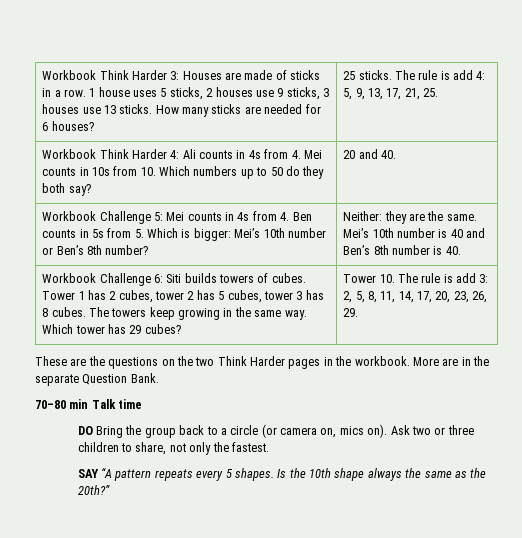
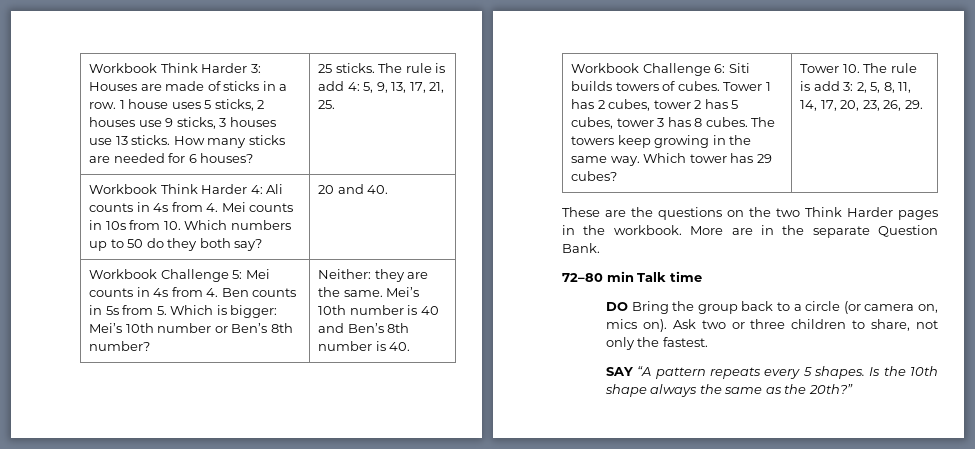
- 70–80 min Talk time
+ 72–80 min Talk time

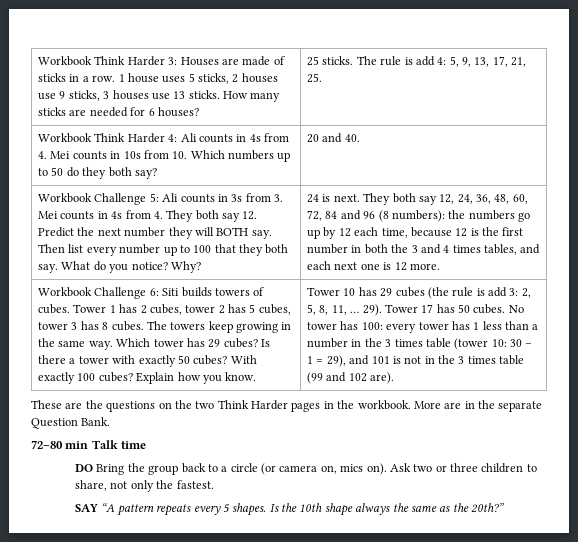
- Workbook Challenge 5: Mei counts in 4s from 4. Ben counts in 5s from 5. Which is bigger: Mei’s 10th number or Ben’s 8th number? | Neither: they are the same. Mei’s 10th number is 40 and Ben’s 8th number is 40.
+ Workbook Challenge 5: Ali counts in 3s from 3. Mei counts in 4s from 4. They both say 12. Predict the next number they will BOTH say. Then list every number up to 100 that they both say. What do you notice? Why? | 24 is next. They both say 12, 24, 36, 48, 60, 72, 84 and 96 (8 numbers): the numbers go up by 12 each time, because 12 is the first number in both the 3 and 4 times tables, and each next one is 12 more.
- Which tower has 29 cubes? | Tower 10. The rule is add 3: 2, 5, 8, 11, 14, 17, 20, 23, 26, 29.
+ Which tower has 29 cubes? Is there a tower with exactly 50 cubes? With exactly 100 cubes? Explain how you know. | Tower 10 has 29 cubes (the rule is add 3: 2, 5, 8, 11, … 29). Tower 17 has 50 cubes. No tower has 100: every tower has 1 less than a number in the 3 times table (tower 10: 30 − 1 = 29), and 101 is not in the 3 times table (99 and 102 are).

